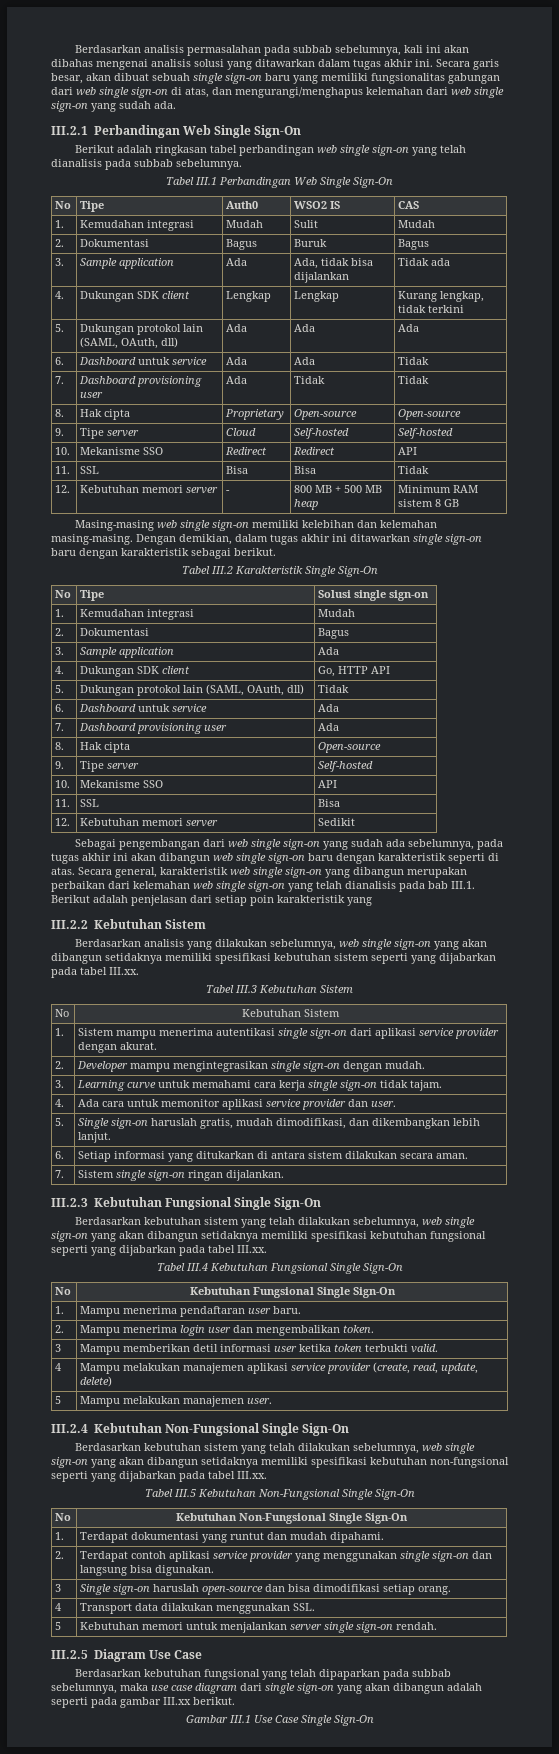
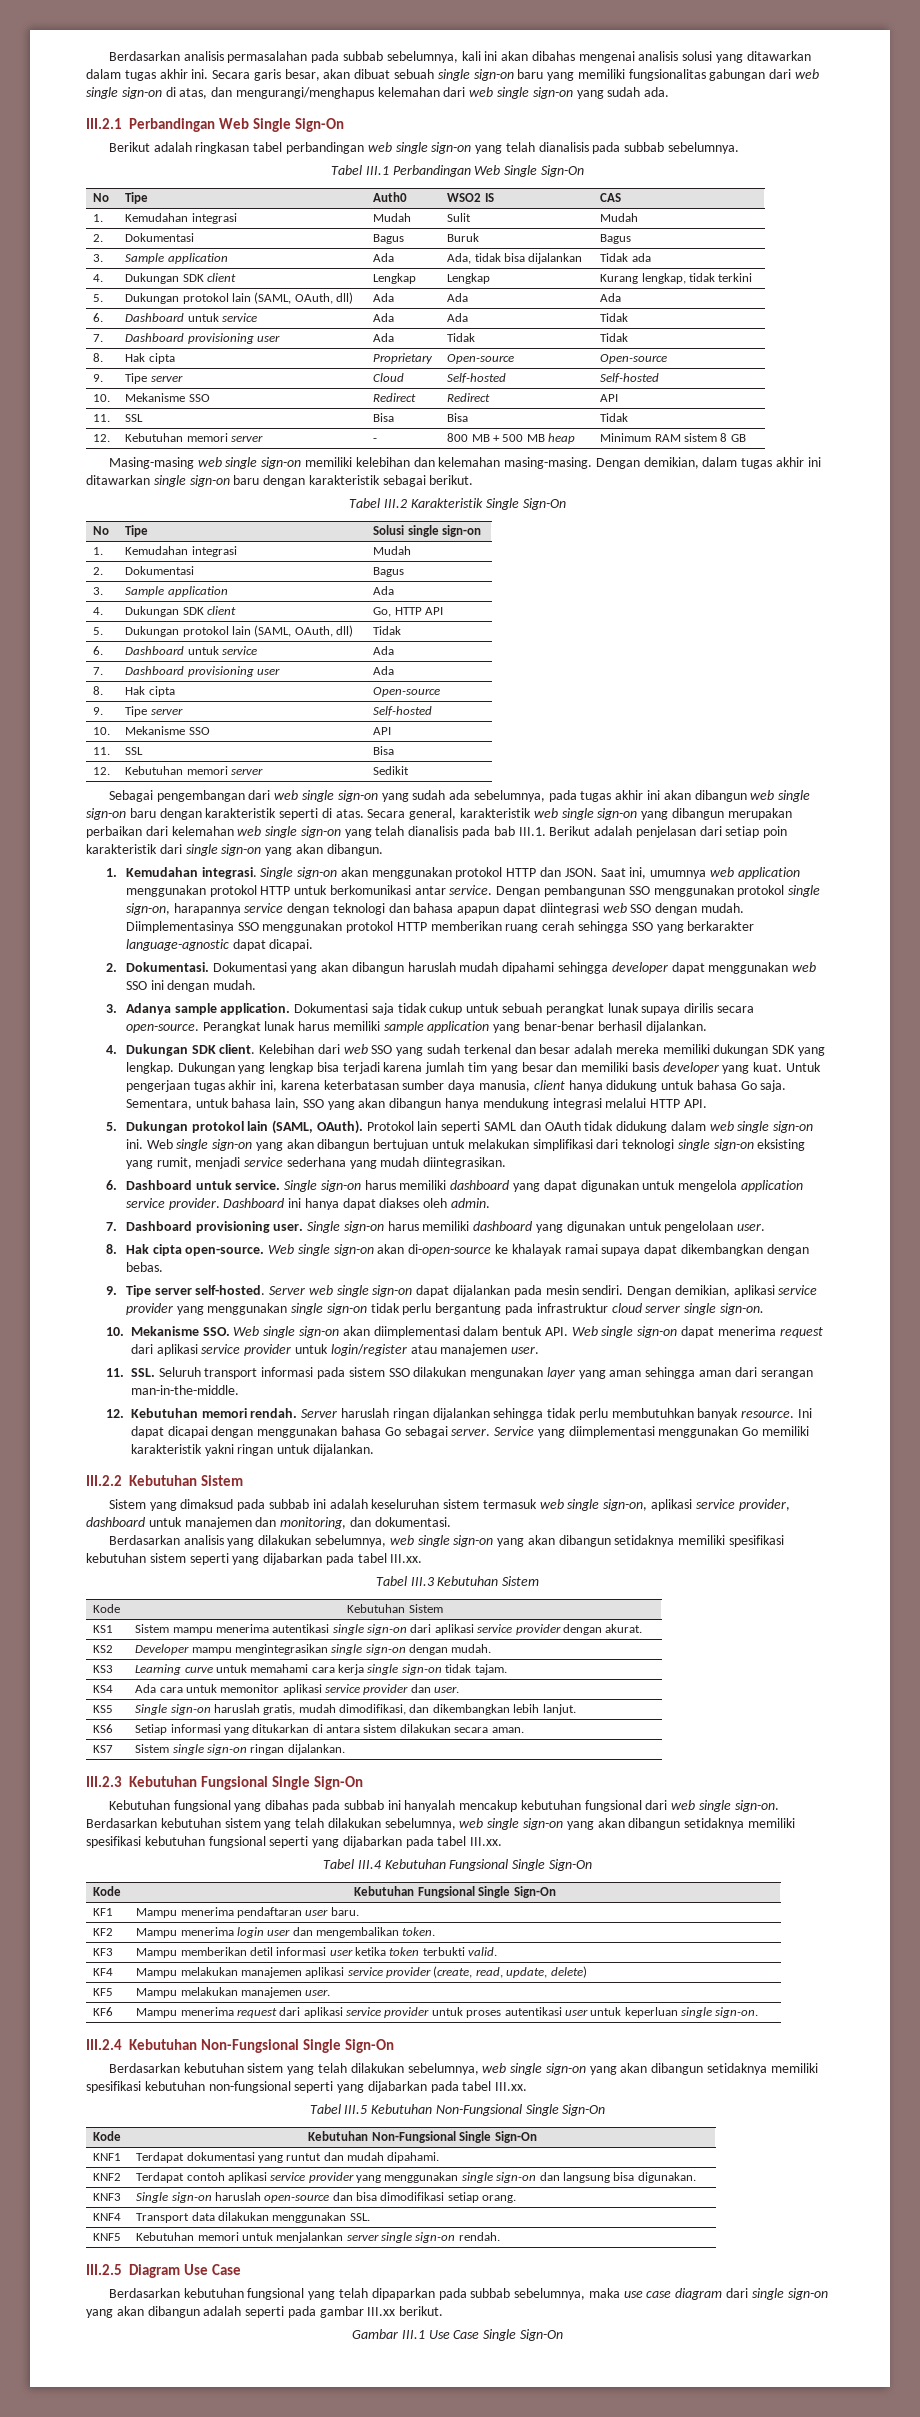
- Secara general, karakteristik web single sign-on yang dibangun merupakan perbaikan dari kelemahan web single sign-on yang telah dianalisis pada bab III.1. Berikut adalah penjelasan dari setiap poin karakteristik yang
+ Secara general, karakteristik web single sign-on yang dibangun merupakan perbaikan dari kelemahan web single sign-on yang telah dianalisis pada bab III.1. Berikut adalah penjelasan dari setiap poin karakteristik dari single sign-on yang akan dibangun.
+ 1. Kemudahan integrasi. Single sign-on akan menggunakan protokol HTTP dan JSON. Saat ini, umumnya web application menggunakan protokol HTTP untuk berkomunikasi antar service. Dengan pembangunan SSO menggunakan protokol single sign-on, harapannya service dengan teknologi dan bahasa apapun dapat diintegrasi web SSO dengan mudah. Diimplementasinya SSO menggunakan protokol HTTP memberikan ruang cerah sehingga SSO yang berkarakter language-agnostic dapat dicapai.
+ 2. Dokumentasi. Dokumentasi yang akan dibangun haruslah mudah dipahami sehingga developer dapat menggunakan web SSO ini dengan mudah.
+ 3. Adanya sample application. Dokumentasi saja tidak cukup untuk sebuah perangkat lunak supaya dirilis secara open-source. Perangkat lunak harus memiliki sample application yang benar-benar berhasil dijalankan.
+ 4. Dukungan SDK client. Kelebihan dari web SSO yang sudah terkenal dan besar adalah mereka memiliki dukungan SDK yang lengkap. Dukungan yang lengkap bisa terjadi karena jumlah tim yang besar dan memiliki basis developer yang kuat. Untuk pengerjaan tugas akhir ini, karena keterbatasan sumber daya manusia, client hanya didukung untuk bahasa Go saja. Sementara, untuk bahasa lain, SSO yang akan dibangun hanya mendukung integrasi melalui HTTP API.
+ 5. Dukungan protokol lain (SAML, OAuth). Protokol lain seperti SAML dan OAuth tidak didukung dalam web single sign-on ini. Web single sign-on yang akan dibangun bertujuan untuk melakukan simplifikasi dari teknologi single sign-on eksisting yang rumit, menjadi service sederhana yang mudah diintegrasikan.
+ 6. Dashboard untuk service. Single sign-on harus memiliki dashboard yang dapat digunakan untuk mengelola application service provider. Dashboard ini hanya dapat diakses oleh admin.
+ 7. Dashboard provisioning user. Single sign-on harus memiliki dashboard yang digunakan untuk pengelolaan user.
+ 8. Hak cipta open-source. Web single sign-on akan di-open-source ke khalayak ramai supaya dapat dikembangkan dengan bebas.
+ 9. Tipe server self-hosted. Server web single sign-on dapat dijalankan pada mesin sendiri. Dengan demikian, aplikasi service provider yang menggunakan single sign-on tidak perlu bergantung pada infrastruktur cloud server single sign-on.
+ 10. Mekanisme SSO. Web single sign-on akan diimplementasi dalam bentuk API. Web single sign-on dapat menerima request dari aplikasi service provider untuk login/register atau manajemen user.
+ 11. SSL. Seluruh transport informasi pada sistem SSO dilakukan mengunakan layer yang aman sehingga aman dari serangan man-in-the-middle.
+ 12. Kebutuhan memori rendah. Server haruslah ringan dijalankan sehingga tidak perlu membutuhkan banyak resource. Ini dapat dicapai dengan menggunakan bahasa Go sebagai server. Service yang diimplementasi menggunakan Go memiliki karakteristik yakni ringan untuk dijalankan.
  III.2.2 Kebutuhan Sistem
+ Sistem yang dimaksud pada subbab ini adalah keseluruhan sistem termasuk web single sign-on, aplikasi service provider, dashboard untuk manajemen dan monitoring, dan dokumentasi.
- No | Kebutuhan Sistem
- 1. | Sistem mampu menerima autentikasi single sign-on dari aplikasi service provider dengan akurat.
+ Kode | Kebutuhan Sistem
+ KS1 | Sistem mampu menerima autentikasi single sign-on dari aplikasi service provider dengan akurat.
- 2. | Developer mampu mengintegrasikan single sign-on dengan mudah.
+ KS2 | Developer mampu mengintegrasikan single sign-on dengan mudah.
- 3. | Learning curve untuk memahami cara kerja single sign-on tidak tajam.
+ KS3 | Learning curve untuk memahami cara kerja single sign-on tidak tajam.
- 4. | Ada cara untuk memonitor aplikasi service provider dan user.
+ KS4 | Ada cara untuk memonitor aplikasi service provider dan user.
- 5. | Single sign-on haruslah gratis, mudah dimodifikasi, dan dikembangkan lebih lanjut.
+ KS5 | Single sign-on haruslah gratis, mudah dimodifikasi, dan dikembangkan lebih lanjut.
- 6. | Setiap informasi yang ditukarkan di antara sistem dilakukan secara aman.
+ KS6 | Setiap informasi yang ditukarkan di antara sistem dilakukan secara aman.
- 7. | Sistem single sign-on ringan dijalankan.
+ KS7 | Sistem single sign-on ringan dijalankan.
+ Kebutuhan fungsional yang dibahas pada subbab ini hanyalah mencakup kebutuhan fungsional dari web single sign-on.
- No | Kebutuhan Fungsional Single Sign-On
- 1. | Mampu menerima pendaftaran user baru.
+ Kode | Kebutuhan Fungsional Single Sign-On
+ KF1 | Mampu menerima pendaftaran user baru.
- 2. | Mampu menerima login user dan mengembalikan token.
+ KF2 | Mampu menerima login user dan mengembalikan token.
- 3 | Mampu memberikan detil informasi user ketika token terbukti valid.
+ KF3 | Mampu memberikan detil informasi user ketika token terbukti valid.
- 4 | Mampu melakukan manajemen aplikasi service provider (create, read, update, delete)
+ KF4 | Mampu melakukan manajemen aplikasi service provider (create, read, update, delete)
- 5 | Mampu melakukan manajemen user.
+ KF5 | Mampu melakukan manajemen user.
+ KF6 | Mampu menerima request dari aplikasi service provider untuk proses autentikasi user untuk keperluan single sign-on.
- No | Kebutuhan Non-Fungsional Single Sign-On
- 1. | Terdapat dokumentasi yang runtut dan mudah dipahami.
+ Kode | Kebutuhan Non-Fungsional Single Sign-On
+ KNF1 | Terdapat dokumentasi yang runtut dan mudah dipahami.
- 2. | Terdapat contoh aplikasi service provider yang menggunakan single sign-on dan langsung bisa digunakan.
+ KNF2 | Terdapat contoh aplikasi service provider yang menggunakan single sign-on dan langsung bisa digunakan.
- 3 | Single sign-on haruslah open-source dan bisa dimodifikasi setiap orang.
+ KNF3 | Single sign-on haruslah open-source dan bisa dimodifikasi setiap orang.
- 4 | Transport data dilakukan menggunakan SSL.
+ KNF4 | Transport data dilakukan menggunakan SSL.
- 5 | Kebutuhan memori untuk menjalankan server single sign-on rendah.
+ KNF5 | Kebutuhan memori untuk menjalankan server single sign-on rendah.

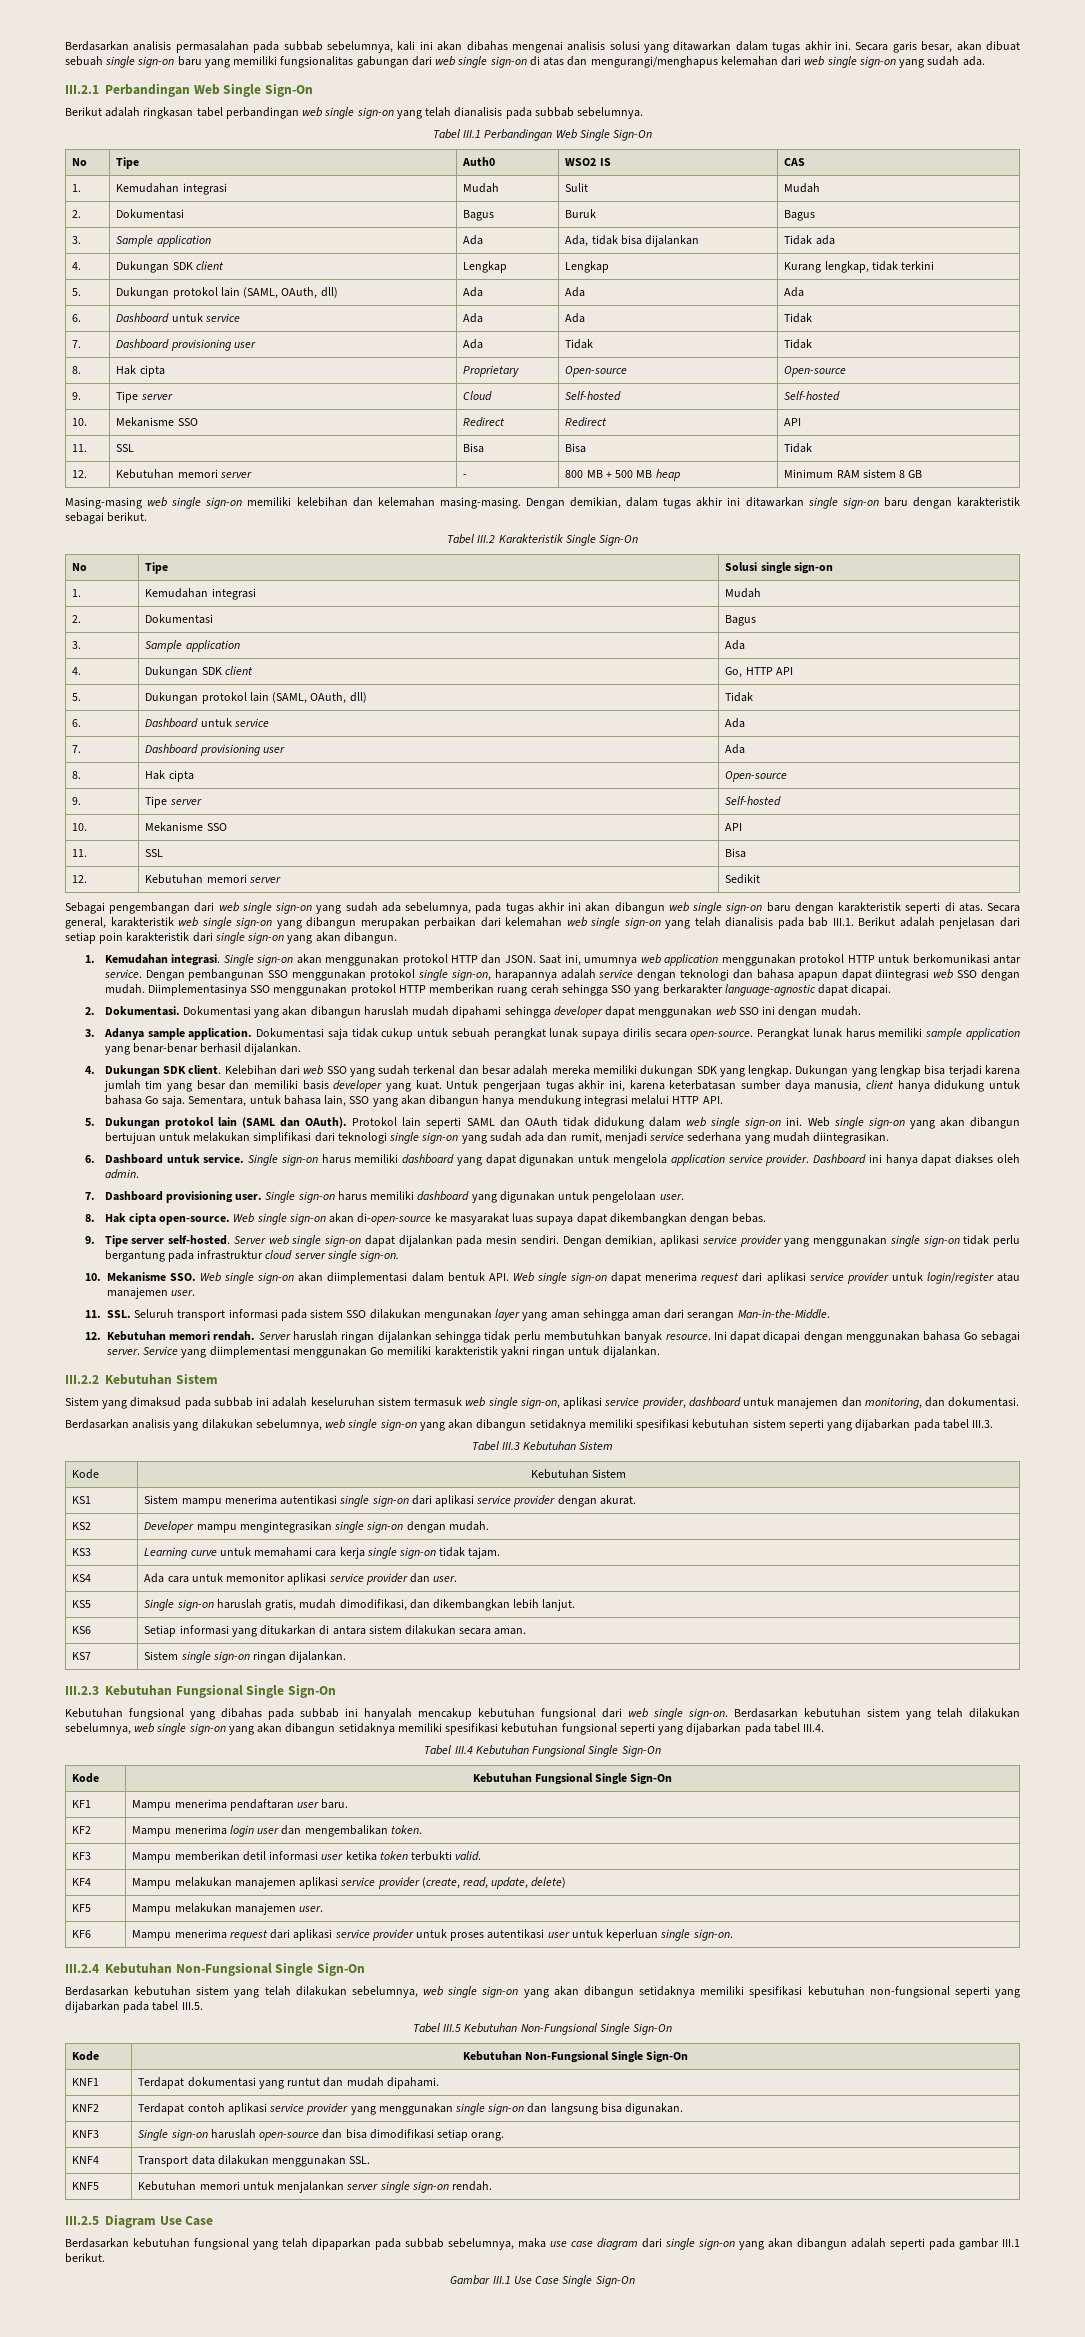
- Secara garis besar, akan dibuat sebuah single sign-on baru yang memiliki fungsionalitas gabungan dari web single sign-on di atas, dan mengurangi/menghapus kelemahan dari web single sign-on yang sudah ada.
+ Secara garis besar, akan dibuat sebuah single sign-on baru yang memiliki fungsionalitas gabungan dari web single sign-on di atas dan mengurangi/menghapus kelemahan dari web single sign-on yang sudah ada.
- Dengan pembangunan SSO menggunakan protokol single sign-on, harapannya service dengan teknologi dan bahasa apapun dapat diintegrasi web SSO dengan mudah.
+ Dengan pembangunan SSO menggunakan protokol single sign-on, harapannya adalah service dengan teknologi dan bahasa apapun dapat diintegrasi web SSO dengan mudah.
- 5. Dukungan protokol lain (SAML, OAuth).
+ 5. Dukungan protokol lain (SAML dan OAuth).
- Web single sign-on yang akan dibangun bertujuan untuk melakukan simplifikasi dari teknologi single sign-on eksisting yang rumit, menjadi service sederhana yang mudah diintegrasikan.
+ Web single sign-on yang akan dibangun bertujuan untuk melakukan simplifikasi dari teknologi single sign-on yang sudah ada dan rumit, menjadi service sederhana yang mudah diintegrasikan.
- Web single sign-on akan di-open-source ke khalayak ramai supaya dapat dikembangkan dengan bebas.
+ Web single sign-on akan di-open-source ke masyarakat luas supaya dapat dikembangkan dengan bebas.
- 11. SSL. Seluruh transport informasi pada sistem SSO dilakukan mengunakan layer yang aman sehingga aman dari serangan man-in-the-middle.
+ 11. SSL. Seluruh transport informasi pada sistem SSO dilakukan mengunakan layer yang aman sehingga aman dari serangan Man-in-the-Middle.
- Berdasarkan analisis yang dilakukan sebelumnya, web single sign-on yang akan dibangun setidaknya memiliki spesifikasi kebutuhan sistem seperti yang dijabarkan pada tabel III.xx.
+ Berdasarkan analisis yang dilakukan sebelumnya, web single sign-on yang akan dibangun setidaknya memiliki spesifikasi kebutuhan sistem seperti yang dijabarkan pada tabel III.3.
- Berdasarkan kebutuhan sistem yang telah dilakukan sebelumnya, web single sign-on yang akan dibangun setidaknya memiliki spesifikasi kebutuhan fungsional seperti yang dijabarkan pada tabel III.xx.
+ Berdasarkan kebutuhan sistem yang telah dilakukan sebelumnya, web single sign-on yang akan dibangun setidaknya memiliki spesifikasi kebutuhan fungsional seperti yang dijabarkan pada tabel III.4.
- Berdasarkan kebutuhan sistem yang telah dilakukan sebelumnya, web single sign-on yang akan dibangun setidaknya memiliki spesifikasi kebutuhan non-fungsional seperti yang dijabarkan pada tabel III.xx.
+ Berdasarkan kebutuhan sistem yang telah dilakukan sebelumnya, web single sign-on yang akan dibangun setidaknya memiliki spesifikasi kebutuhan non-fungsional seperti yang dijabarkan pada tabel III.5.
- Berdasarkan kebutuhan fungsional yang telah dipaparkan pada subbab sebelumnya, maka use case diagram dari single sign-on yang akan dibangun adalah seperti pada gambar III.xx berikut.
+ Berdasarkan kebutuhan fungsional yang telah dipaparkan pada subbab sebelumnya, maka use case diagram dari single sign-on yang akan dibangun adalah seperti pada gambar III.1 berikut.

